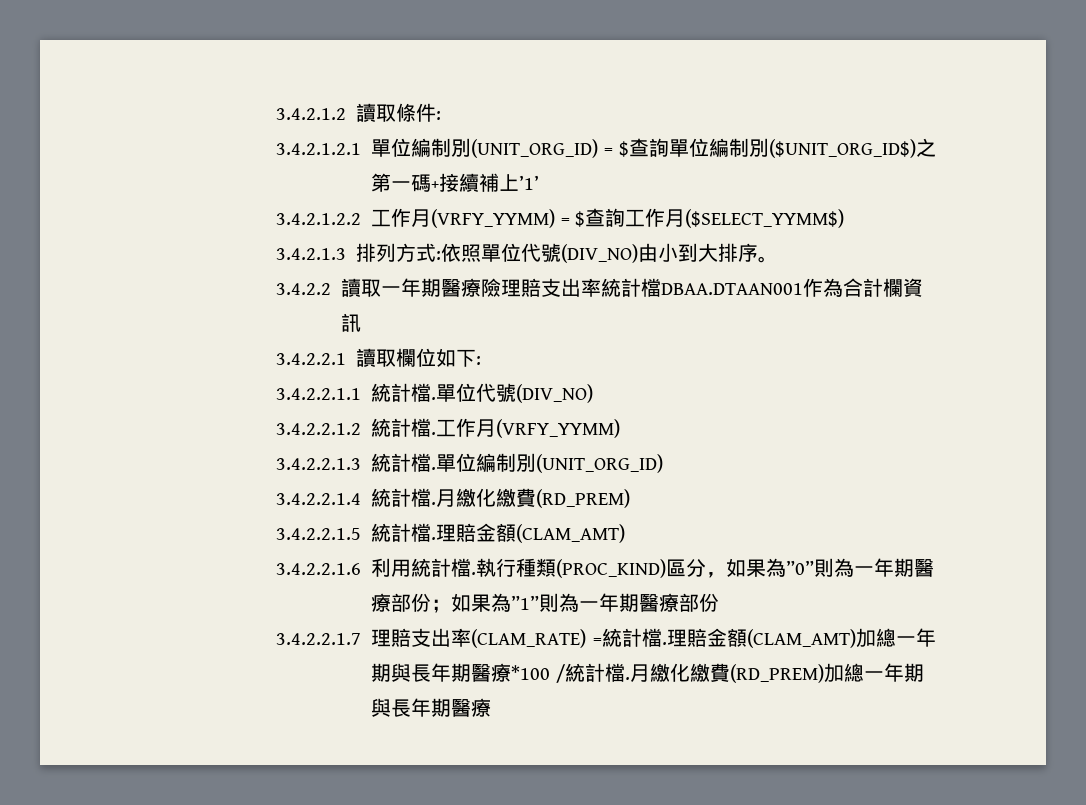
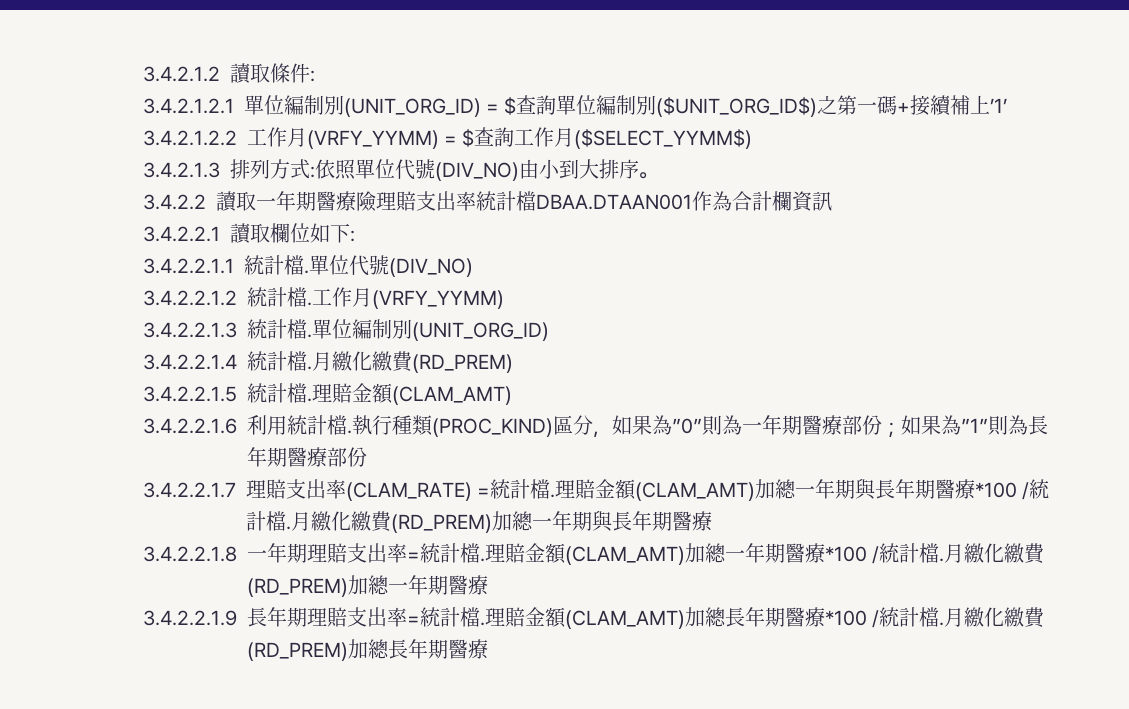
- 執行種類(PROC_KIND)區分，如果為”0”則為一年期醫療部份；如果為”1”則為一年期醫療部份
+ 執行種類(PROC_KIND)區分，如果為”0”則為一年期醫療部份；如果為”1”則為長年期醫療部份
+ 3.4.2.2.1.8一年期理賠支出率=統計檔.理賠金額(CLAM_AMT)加總一年期醫療*100 /統計檔.月繳化繳費(RD_PREM)加總一年期醫療
+ 3.4.2.2.1.9長年期理賠支出率=統計檔.理賠金額(CLAM_AMT)加總長年期醫療*100 /統計檔.月繳化繳費(RD_PREM)加總長年期醫療

